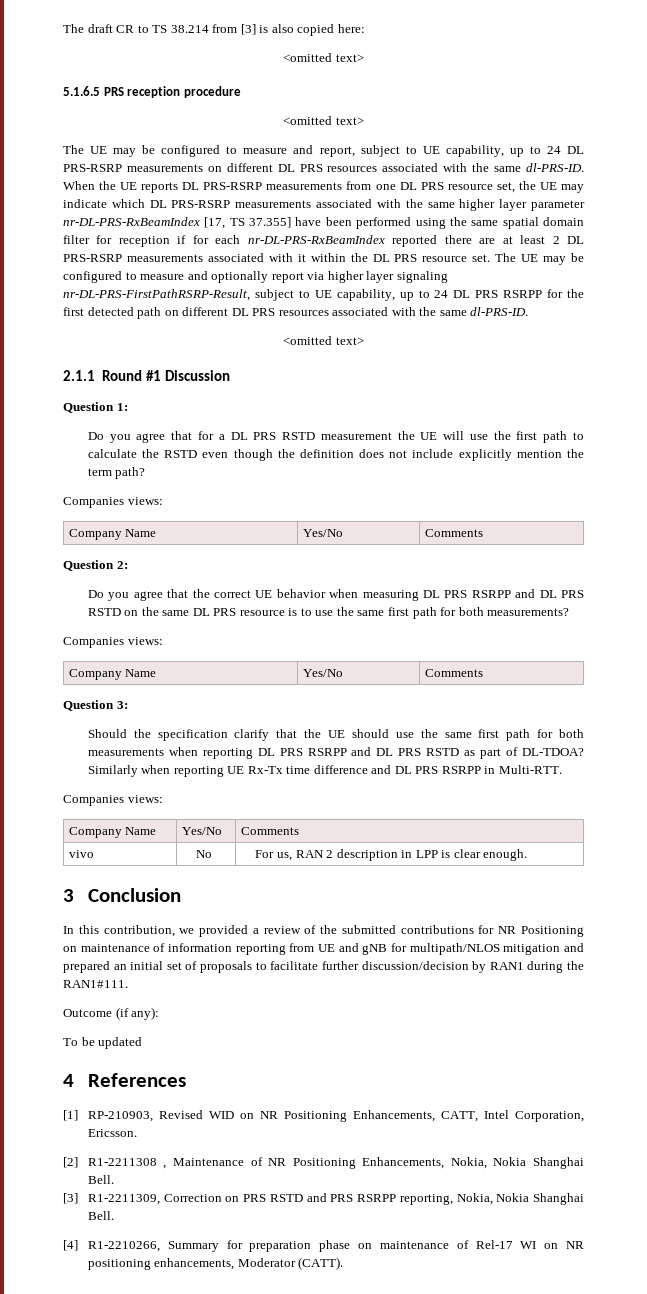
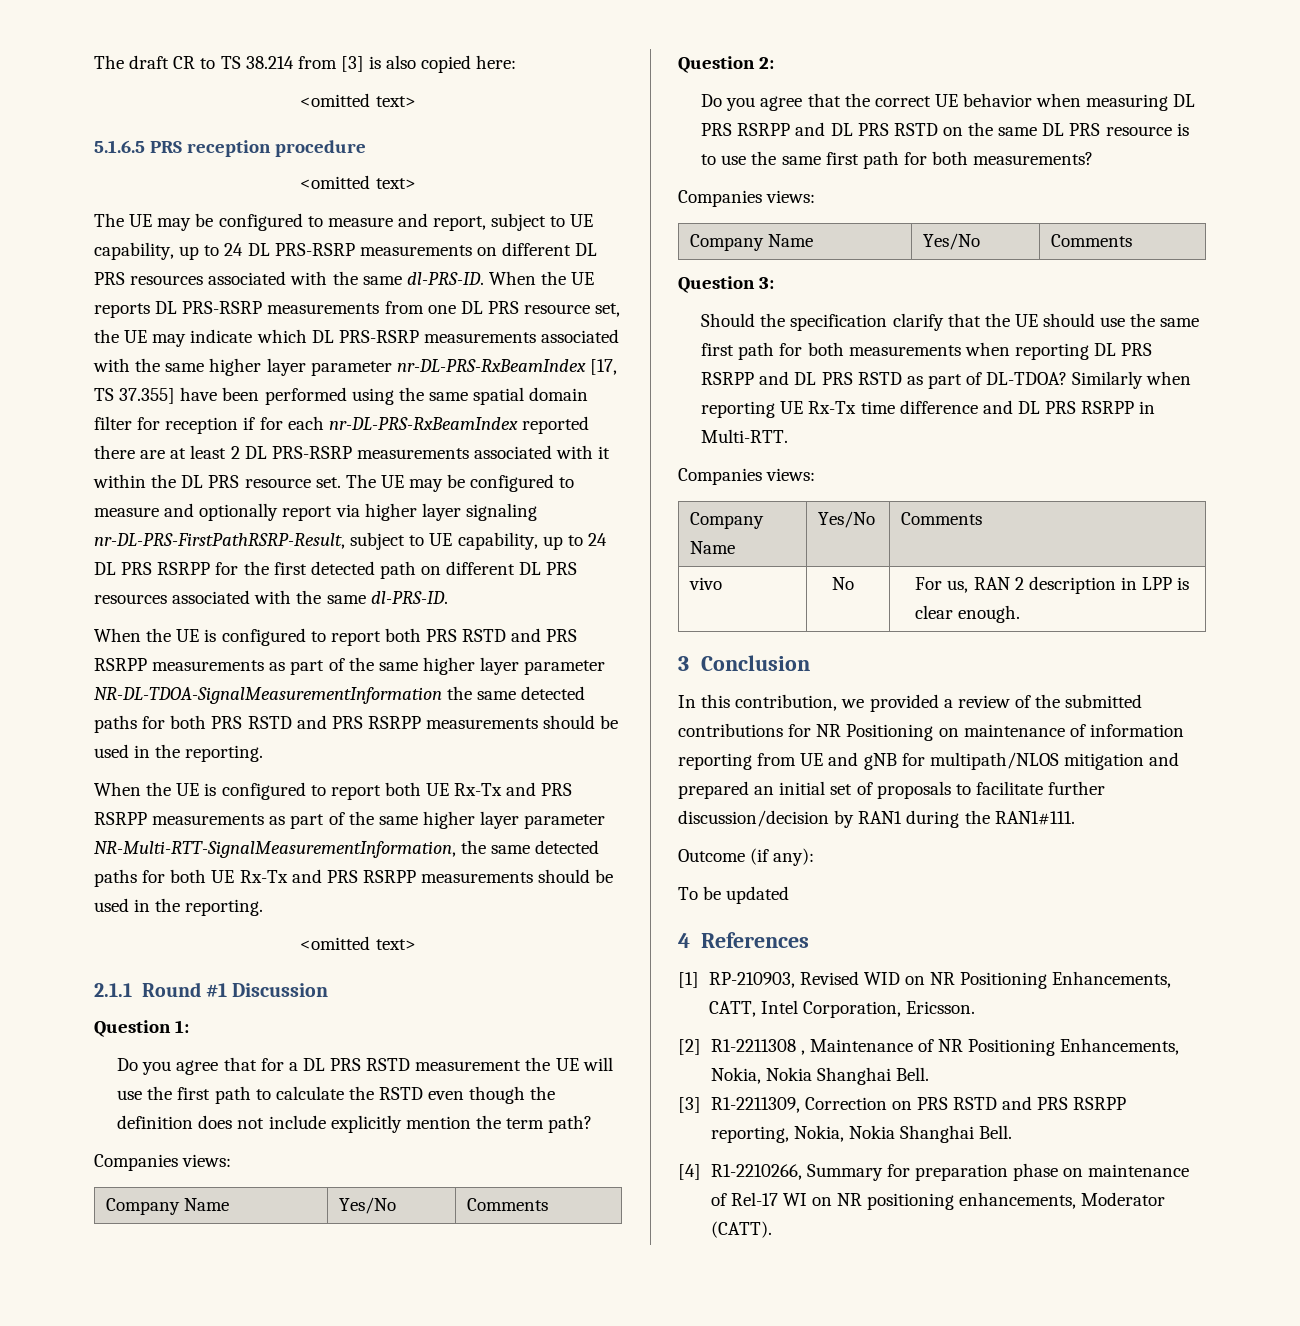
+ When the UE is configured to report both PRS RSTD and PRS RSRPP measurements as part of the same higher layer parameter NR-DL-TDOA-SignalMeasurementInformation the same detected paths for both PRS RSTD and PRS RSRPP measurements should be used in the reporting.
+ When the UE is configured to report both UE Rx-Tx and PRS RSRPP measurements as part of the same higher layer parameter NR-Multi-RTT-SignalMeasurementInformation, the same detected paths for both UE Rx-Tx and PRS RSRPP measurements should be used in the reporting.

